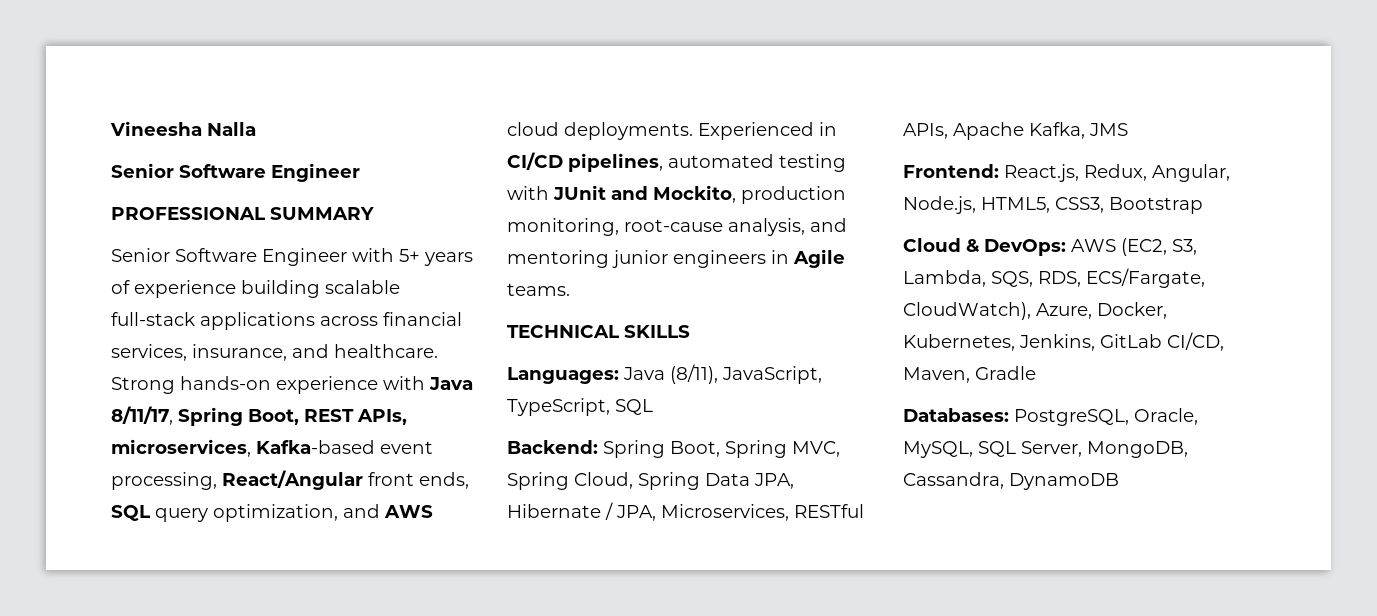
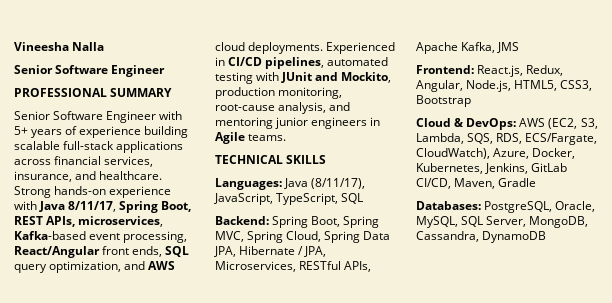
- Languages: Java (8/11), JavaScript, TypeScript, SQL
+ Languages: Java (8/11/17), JavaScript, TypeScript, SQL

